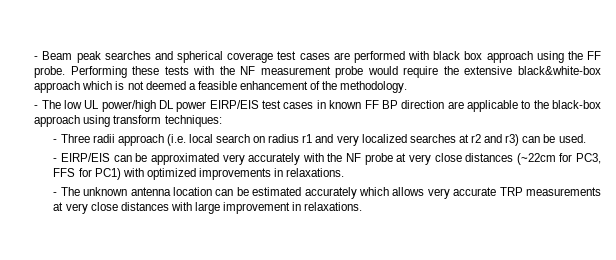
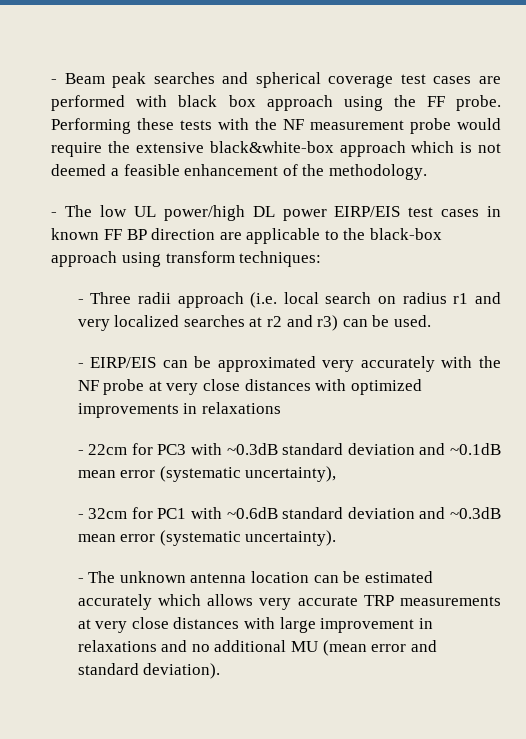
- - EIRP/EIS can be approximated very accurately with the NF probe at very close distances (~22cm for PC3, FFS for PC1) with optimized improvements in relaxations.
+ - EIRP/EIS can be approximated very accurately with the NF probe at very close distances with optimized improvements in relaxations
+ - 22cm for PC3 with ~0.3dB standard deviation and ~0.1dB mean error (systematic uncertainty),
+ - 32cm for PC1 with ~0.6dB standard deviation and ~0.3dB mean error (systematic uncertainty).
- - The unknown antenna location can be estimated accurately which allows very accurate TRP measurements at very close distances with large improvement in relaxations.
+ - The unknown antenna location can be estimated accurately which allows very accurate TRP measurements at very close distances with large improvement in relaxations and no additional MU (mean error and standard deviation).

